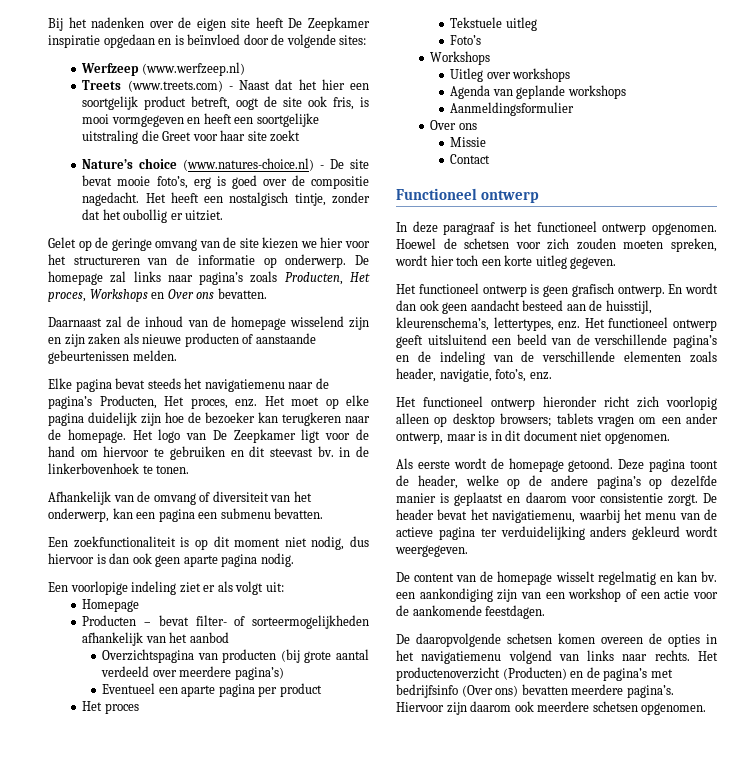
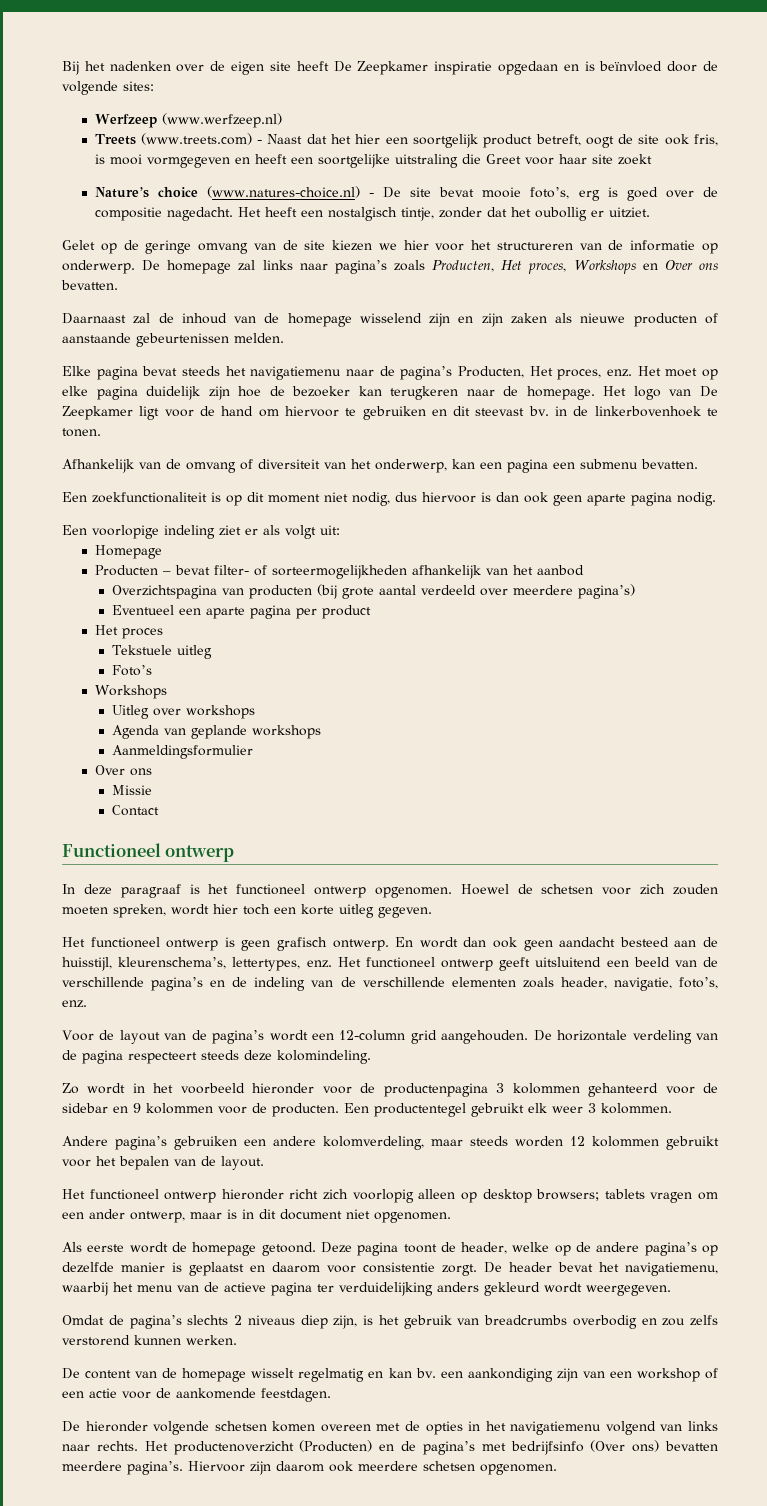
+ Voor de layout van de pagina’s wordt een 12-column grid aangehouden. De horizontale verdeling van de pagina respecteert steeds deze kolomindeling.
+ Zo wordt in het voorbeeld hieronder voor de productenpagina 3 kolommen gehanteerd voor de sidebar en 9 kolommen voor de producten. Een productentegel gebruikt elk weer 3 kolommen.
+ Andere pagina’s gebruiken een andere kolomverdeling, maar steeds worden 12 kolommen gebruikt voor het bepalen van de layout.
+ Omdat de pagina’s slechts 2 niveaus diep zijn, is het gebruik van breadcrumbs overbodig en zou zelfs verstorend kunnen werken.
- De daaropvolgende schetsen komen overeen de opties in het navigatiemenu volgend van links naar rechts.
+ De hieronder volgende schetsen komen overeen met de opties in het navigatiemenu volgend van links naar rechts.

